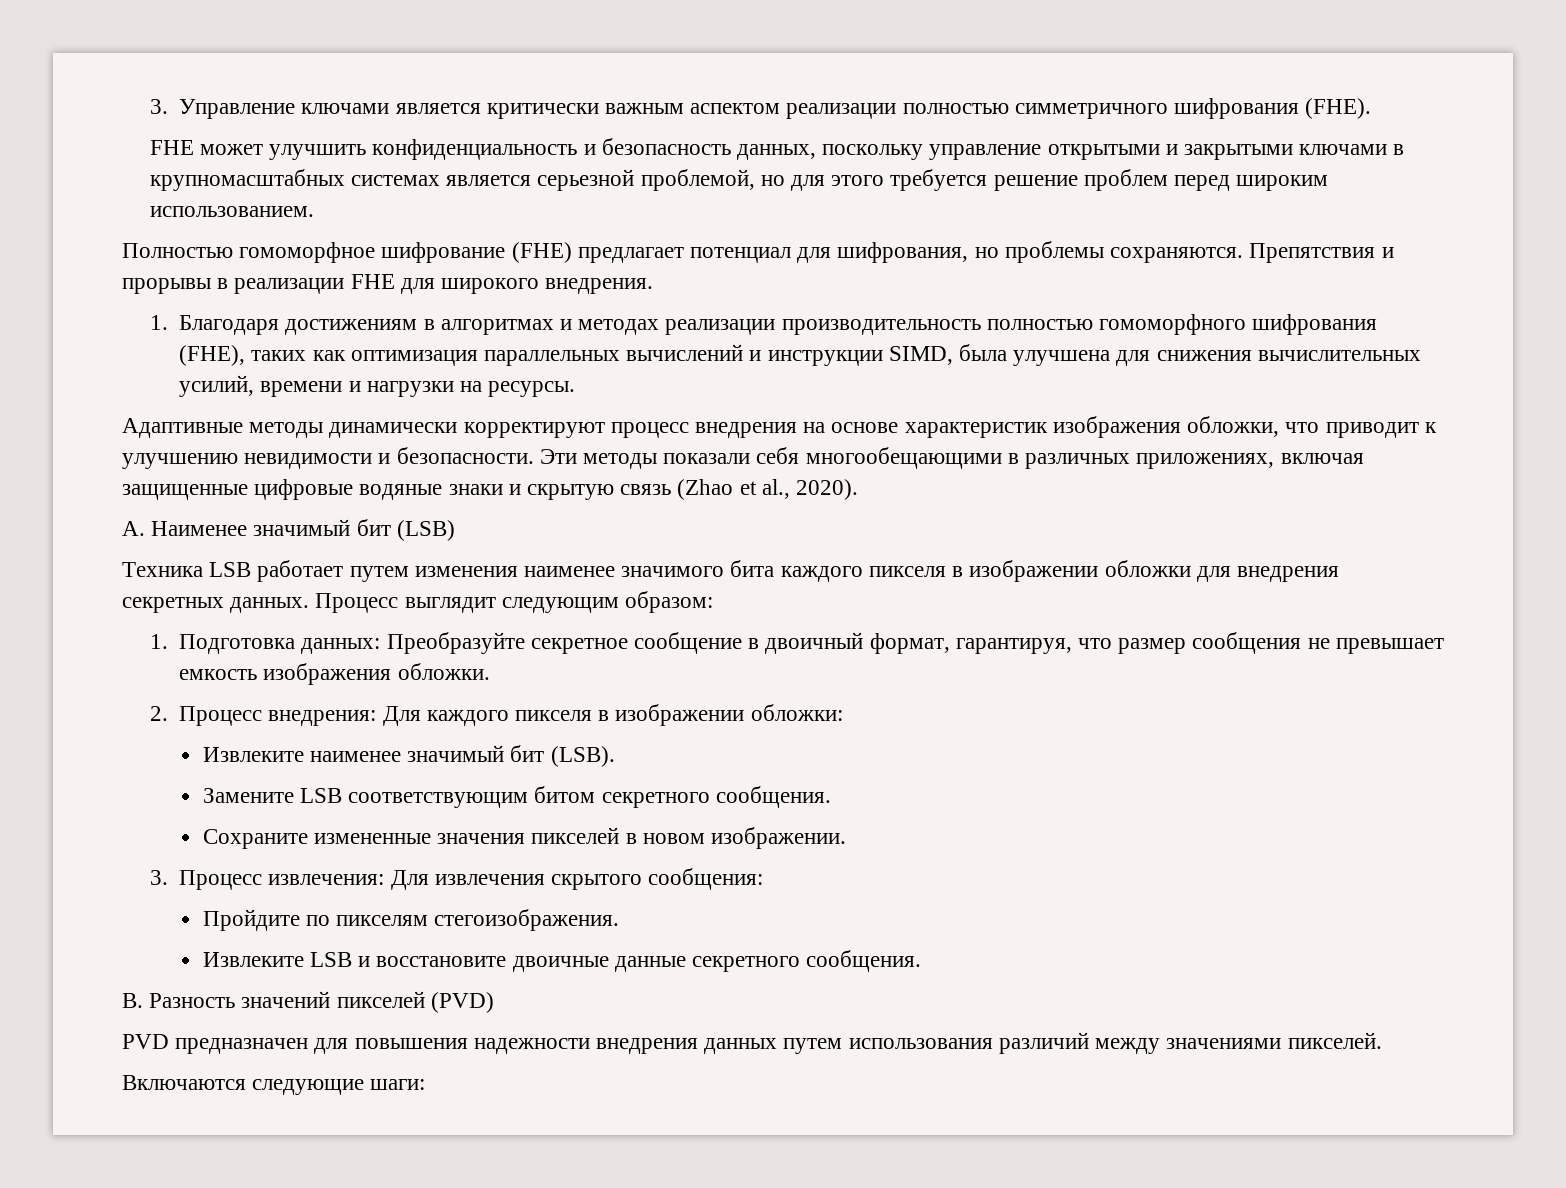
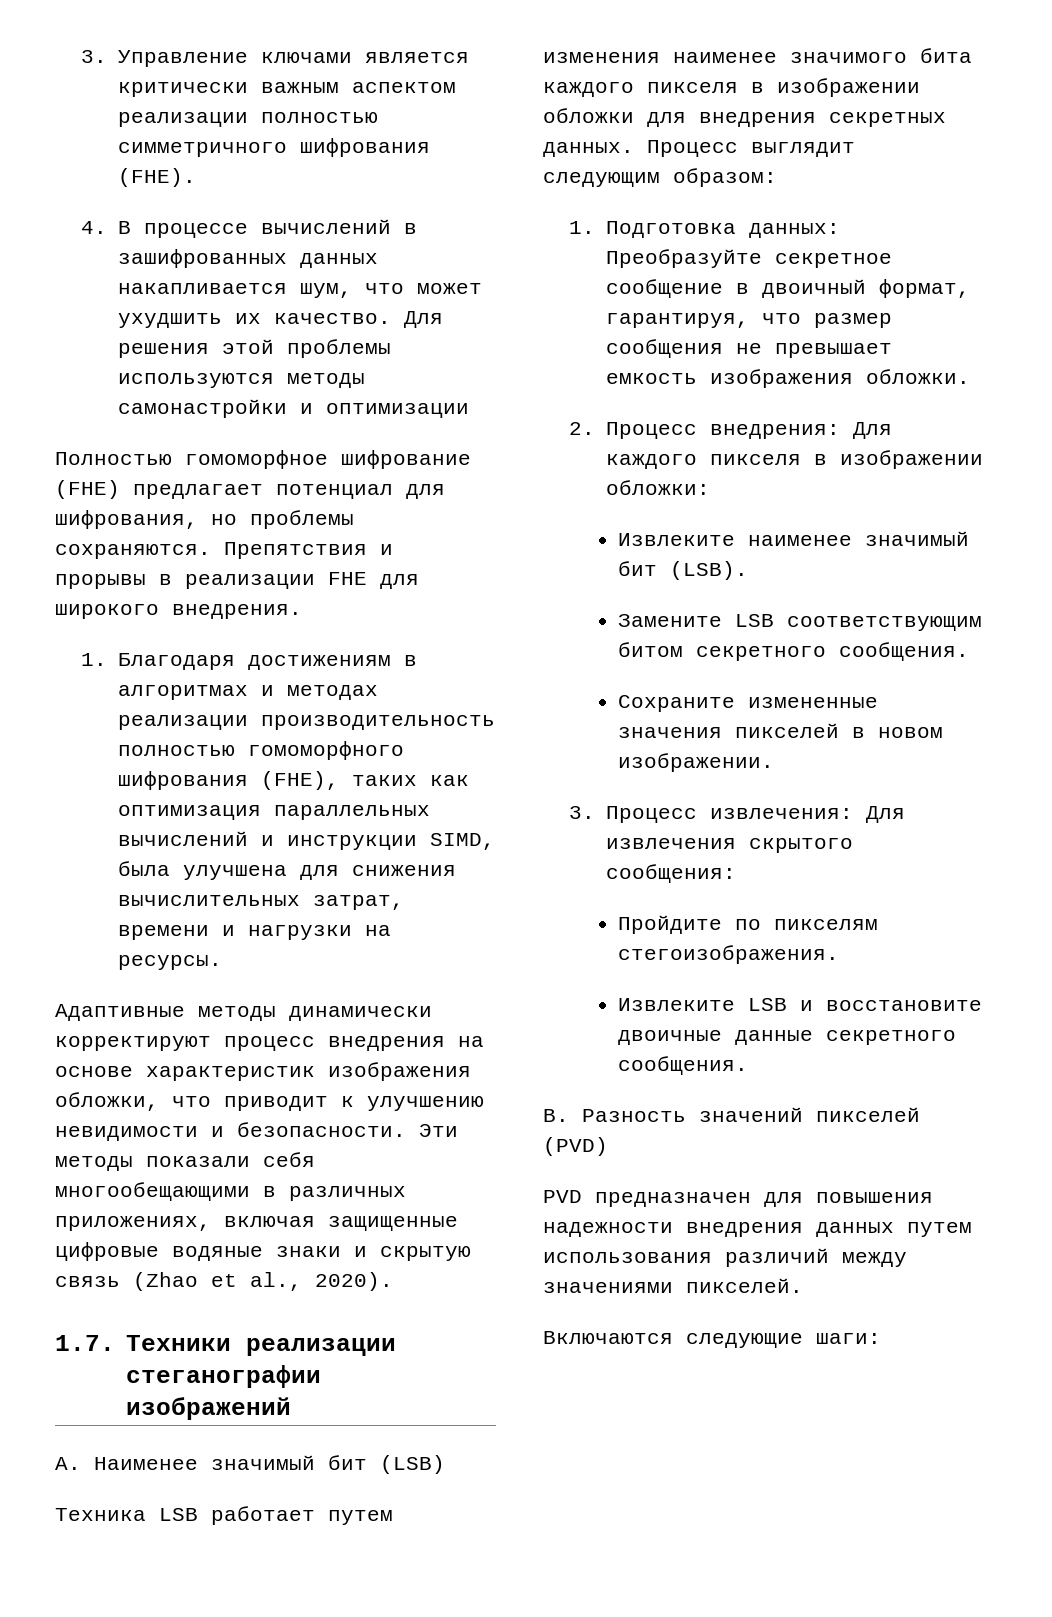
- FHE может улучшить конфиденциальность и безопасность данных, поскольку управление открытыми и закрытыми ключами в крупномасштабных системах является серьезной проблемой, но для этого требуется решение проблем перед широким использованием.
+ 4. В процессе вычислений в зашифрованных данных накапливается шум, что может ухудшить их качество. Для решения этой проблемы используются методы самонастройки и оптимизации
- 1. Благодаря достижениям в алгоритмах и методах реализации производительность полностью гомоморфного шифрования (FHE), таких как оптимизация параллельных вычислений и инструкции SIMD, была улучшена для снижения вычислительных усилий, времени и нагрузки на ресурсы.
+ 1. Благодаря достижениям в алгоритмах и методах реализации производительность полностью гомоморфного шифрования (FHE), таких как оптимизация параллельных вычислений и инструкции SIMD, была улучшена для снижения вычислительных затрат, времени и нагрузки на ресурсы.
+ 1.7. Техники реализации стеганографии изображений

